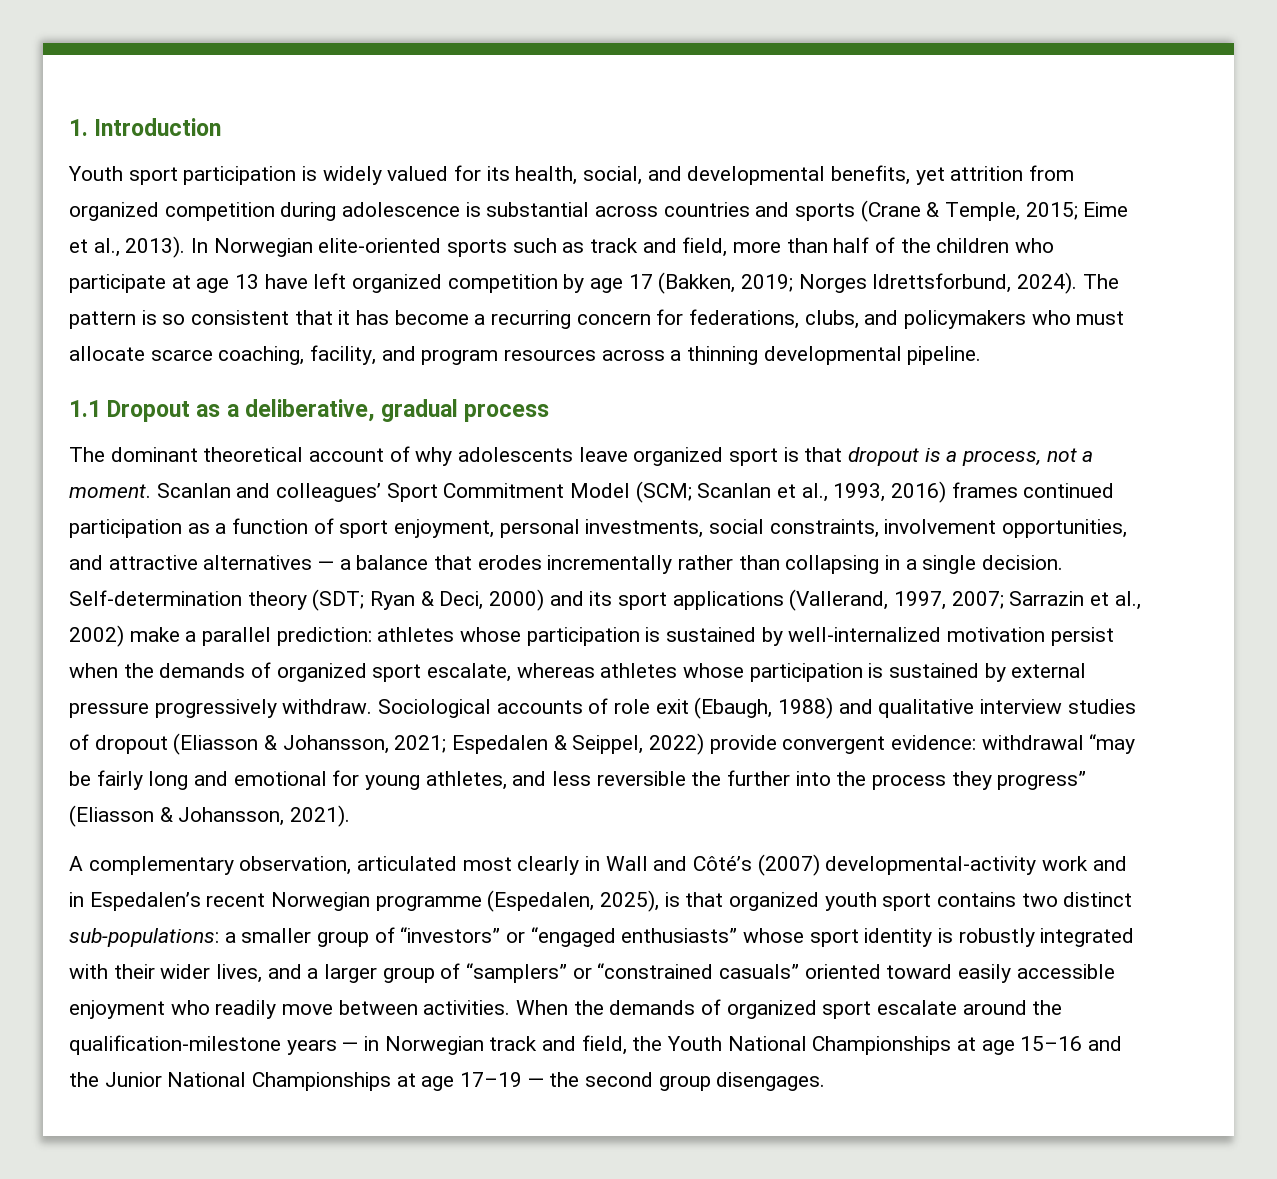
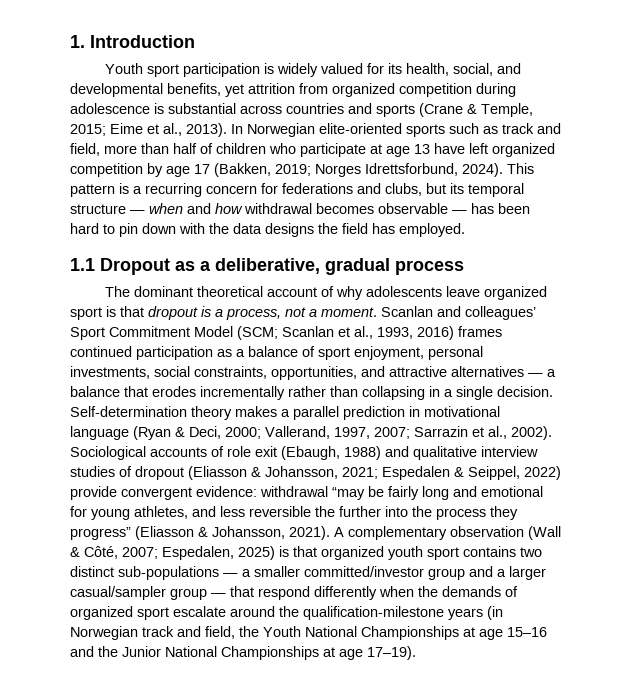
- In Norwegian elite-oriented sports such as track and field, more than half of the children who participate at age 13 have left organized competition by age 17 (Bakken, 2019; Norges Idrettsforbund, 2024).
+ In Norwegian elite-oriented sports such as track and field, more than half of children who participate at age 13 have left organized competition by age 17 (Bakken, 2019; Norges Idrettsforbund, 2024).
- The pattern is so consistent that it has become a recurring concern for federations, clubs, and policymakers who must allocate scarce coaching, facility, and program resources across a thinning developmental pipeline.
+ This pattern is a recurring concern for federations and clubs, but its temporal structure — when and how withdrawal becomes observable — has been hard to pin down with the data designs the field has employed.
- Scanlan and colleagues’ Sport Commitment Model (SCM; Scanlan et al., 1993, 2016) frames continued participation as a function of sport enjoyment, personal investments, social constraints, involvement opportunities, and attractive alternatives — a balance that erodes incrementally rather than collapsing in a single decision.
+ Scanlan and colleagues’ Sport Commitment Model (SCM; Scanlan et al., 1993, 2016) frames continued participation as a balance of sport enjoyment, personal investments, social constraints, opportunities, and attractive alternatives — a balance that erodes incrementally rather than collapsing in a single decision.
- Self-determination theory (SDT; Ryan & Deci, 2000) and its sport applications (Vallerand, 1997, 2007; Sarrazin et al., 2002) make a parallel prediction: athletes whose participation is sustained by well-internalized motivation persist when the demands of organized sport escalate, whereas athletes whose participation is sustained by external pressure progressively withdraw.
+ Self-determination theory makes a parallel prediction in motivational language (Ryan & Deci, 2000; Vallerand, 1997, 2007; Sarrazin et al., 2002).
- withdrawal “may be fairly long and emotional for young athletes, and less reversible the further into the process they progress” (Eliasson & Johansson, 2021).
- A complementary observation, articulated most clearly in Wall and Côté’s (2007) developmental-activity work and in Espedalen’s recent Norwegian programme (Espedalen, 2025), is that organized youth sport contains two distinct sub-populations: a smaller group of “investors” or “engaged enthusiasts” whose sport identity is robustly integrated with their wider lives, and a larger group of “samplers” or “constrained casuals” oriented toward easily accessible enjoyment who readily move between activities. When the demands of organized sport escalate around the qualification-milestone years — in Norwegian track and field, the Youth National Championships at age 15–16 and the Junior National Championships at age 17–19 — the second group disengages.
+ withdrawal “may be fairly long and emotional for young athletes, and less reversible the further into the process they progress” (Eliasson & Johansson, 2021). A complementary observation (Wall & Côté, 2007; Espedalen, 2025) is that organized youth sport contains two distinct sub-populations — a smaller committed/investor group and a larger casual/sampler group — that respond differently when the demands of organized sport escalate around the qualification-milestone years (in Norwegian track and field, the Youth National Championships at age 15–16 and the Junior National Championships at age 17–19).

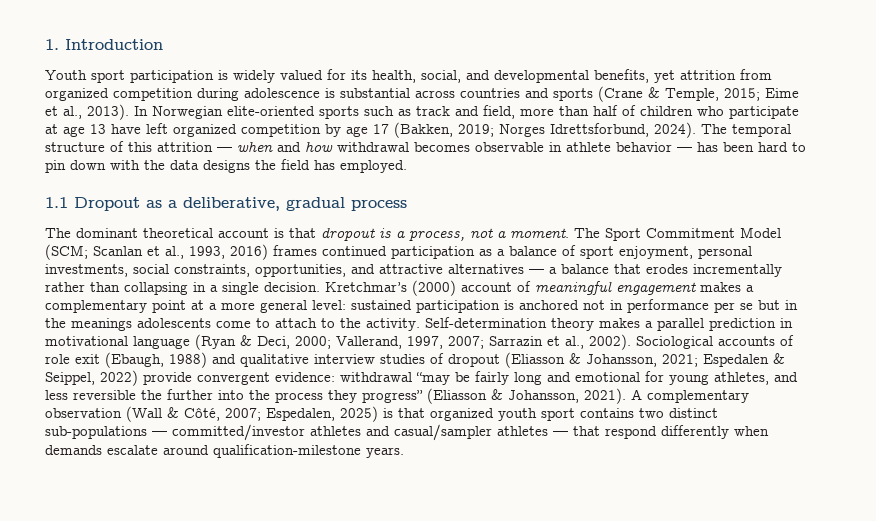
- This pattern is a recurring concern for federations and clubs, but its temporal structure — when and how withdrawal becomes observable — has been hard to pin down with the data designs the field has employed.
+ The temporal structure of this attrition — when and how withdrawal becomes observable in athlete behavior — has been hard to pin down with the data designs the field has employed.
- The dominant theoretical account of why adolescents leave organized sport is that dropout is a process, not a moment.
+ The dominant theoretical account is that dropout is a process, not a moment.
- Scanlan and colleagues’ Sport Commitment Model (SCM; Scanlan et al., 1993, 2016) frames continued participation as a balance of sport enjoyment, personal investments, social constraints, opportunities, and attractive alternatives — a balance that erodes incrementally rather than collapsing in a single decision.
+ The Sport Commitment Model (SCM; Scanlan et al., 1993, 2016) frames continued participation as a balance of sport enjoyment, personal investments, social constraints, opportunities, and attractive alternatives — a balance that erodes incrementally rather than collapsing in a single decision.
+ Kretchmar’s (2000) account of meaningful engagement makes a complementary point at a more general level: sustained participation is anchored not in performance per se but in the meanings adolescents come to attach to the activity.
- A complementary observation (Wall & Côté, 2007; Espedalen, 2025) is that organized youth sport contains two distinct sub-populations — a smaller committed/investor group and a larger casual/sampler group — that respond differently when the demands of organized sport escalate around the qualification-milestone years (in Norwegian track and field, the Youth National Championships at age 15–16 and the Junior National Championships at age 17–19).
+ A complementary observation (Wall & Côté, 2007; Espedalen, 2025) is that organized youth sport contains two distinct sub-populations — committed/investor athletes and casual/sampler athletes — that respond differently when demands escalate around qualification-milestone years.

